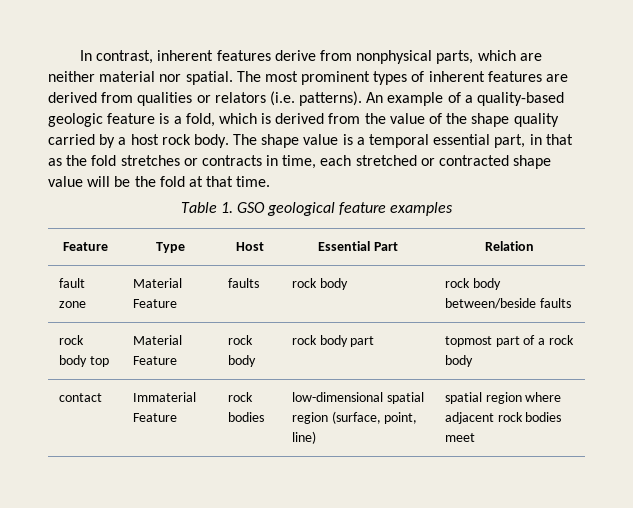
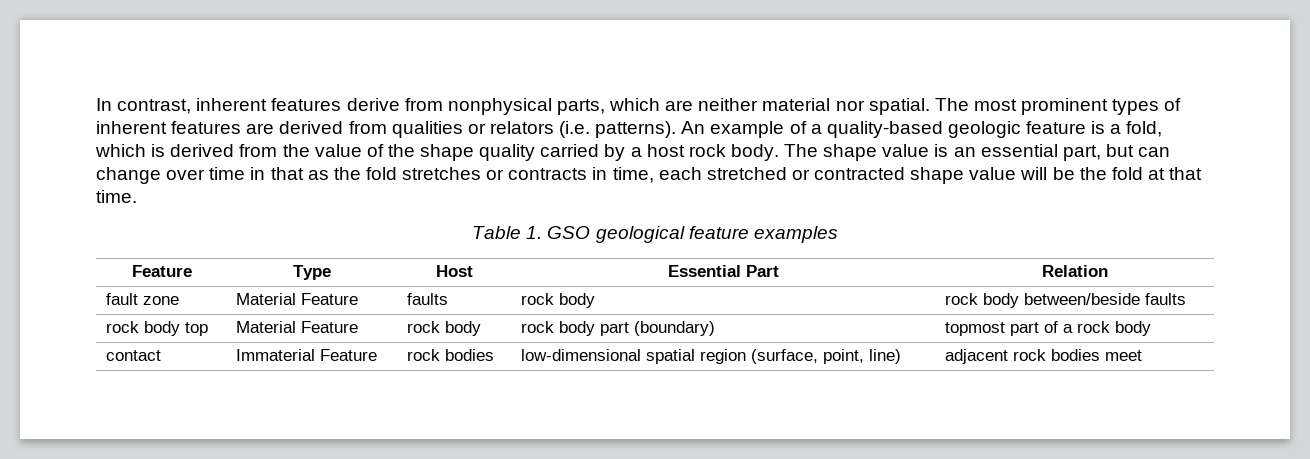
- The shape value is a temporal essential part, in that as the fold stretches or contracts in time, each stretched or contracted shape value will be the fold at that time.
+ The shape value is an essential part, but can change over time in that as the fold stretches or contracts in time, each stretched or contracted shape value will be the fold at that time.
- rock body top | Material Feature | rock body | rock body part | topmost part of a rock body
+ rock body top | Material Feature | rock body | rock body part (boundary) | topmost part of a rock body
- contact | Immaterial Feature | rock bodies | low-dimensional spatial region (surface, point, line) | spatial region where adjacent rock bodies meet
+ contact | Immaterial Feature | rock bodies | low-dimensional spatial region (surface, point, line) | adjacent rock bodies meet

